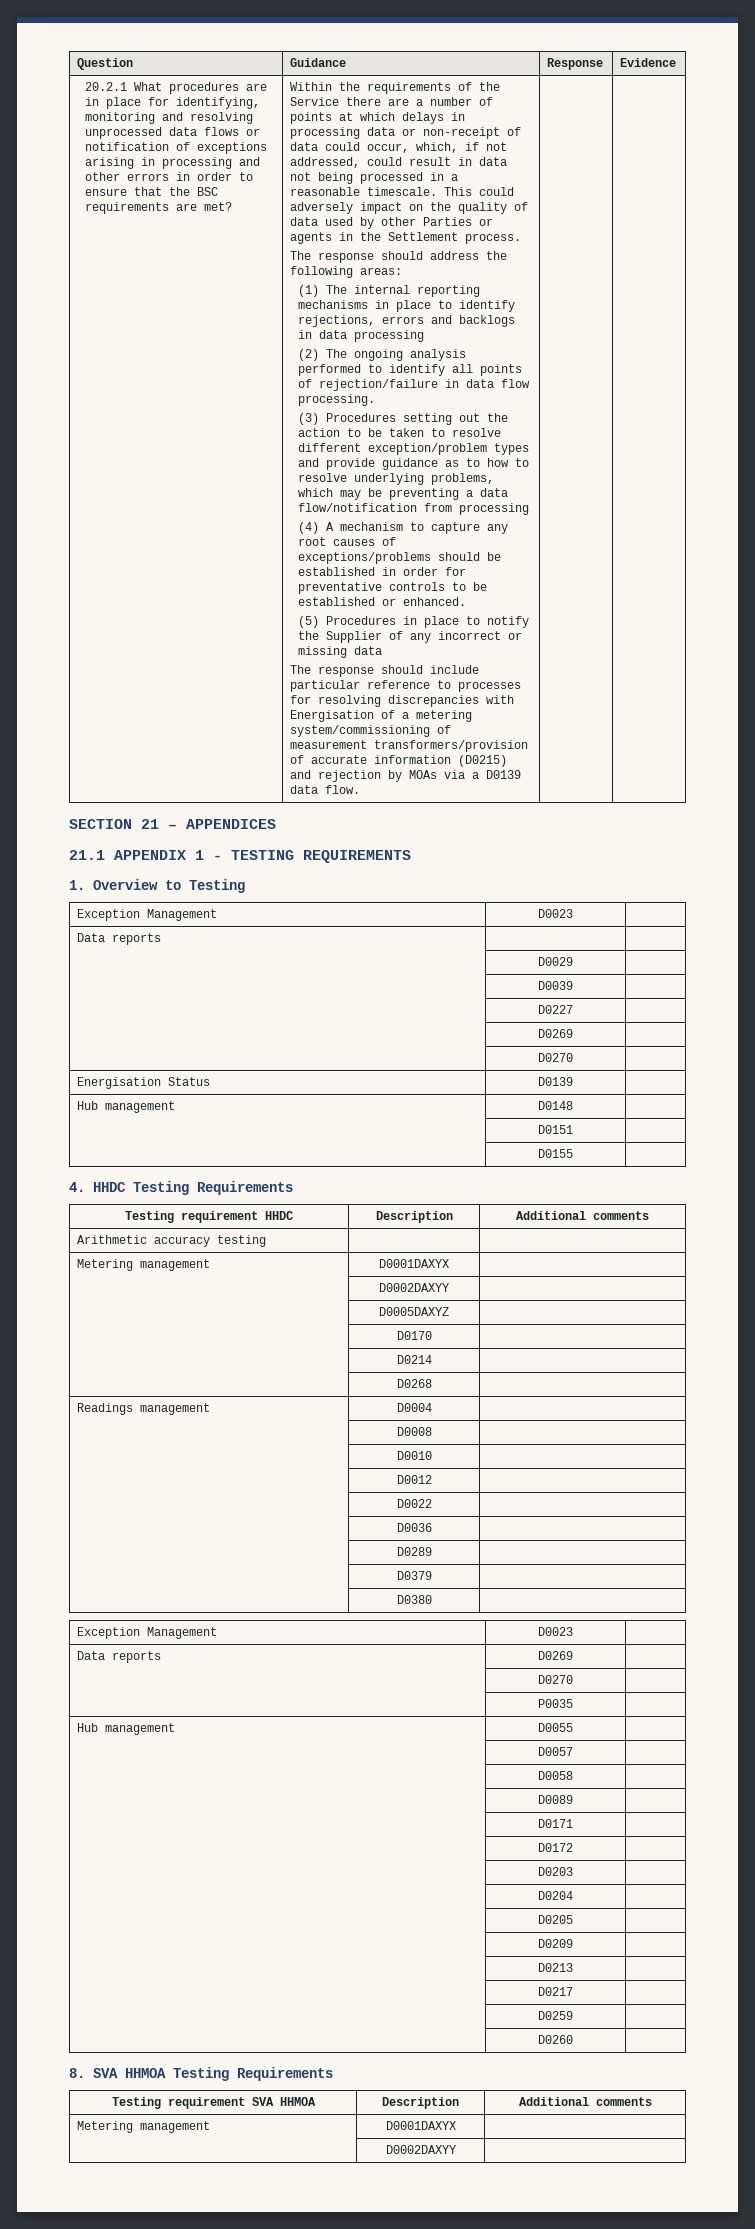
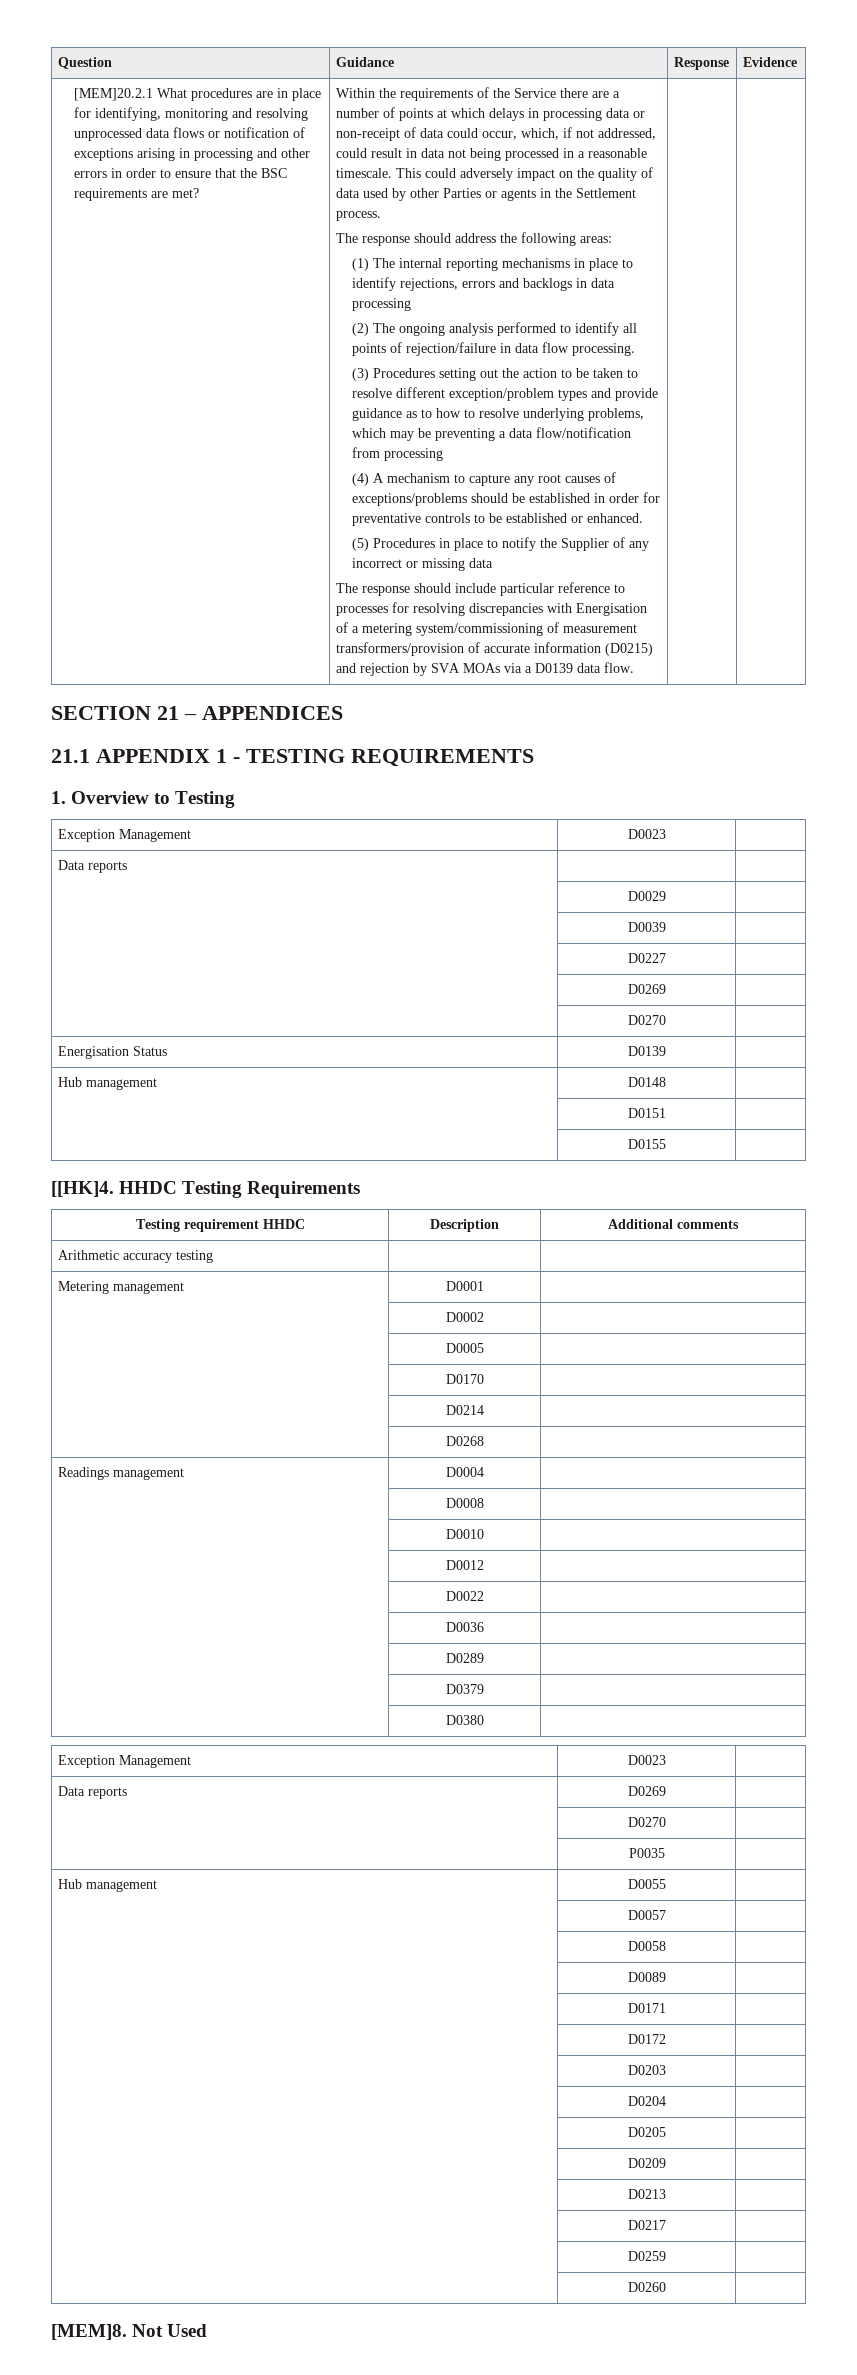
- 20.2.1 What procedures are in place for identifying, monitoring and resolving unprocessed data flows or notification of exceptions arising in processing and other errors in order to ensure that the BSC requirements are met?
+ [MEM]20.2.1 What procedures are in place for identifying, monitoring and resolving unprocessed data flows or notification of exceptions arising in processing and other errors in order to ensure that the BSC requirements are met?
- The response should include particular reference to processes for resolving discrepancies with Energisation of a metering system/commissioning of measurement transformers/provision of accurate information (D0215) and rejection by MOAs via a D0139 data flow.
+ The response should include particular reference to processes for resolving discrepancies with Energisation of a metering system/commissioning of measurement transformers/provision of accurate information (D0215) and rejection by SVA MOAs via a D0139 data flow.
- 4. HHDC Testing Requirements
+ [[HK]4. HHDC Testing Requirements
  Arithmetic accuracy testing | |
- Metering management | D0001DAXYX |
- | D0002DAXYY |
- | D0005DAXYZ |
+ Metering management | D0001 |
+ | D0002 |
+ | D0005 |
- 8. SVA HHMOA Testing Requirements
- Testing requirement SVA HHMOA | Description | Additional comments
- Metering management | D0001DAXYX |
- | D0002DAXYY |
+ [MEM]8. Not Used

